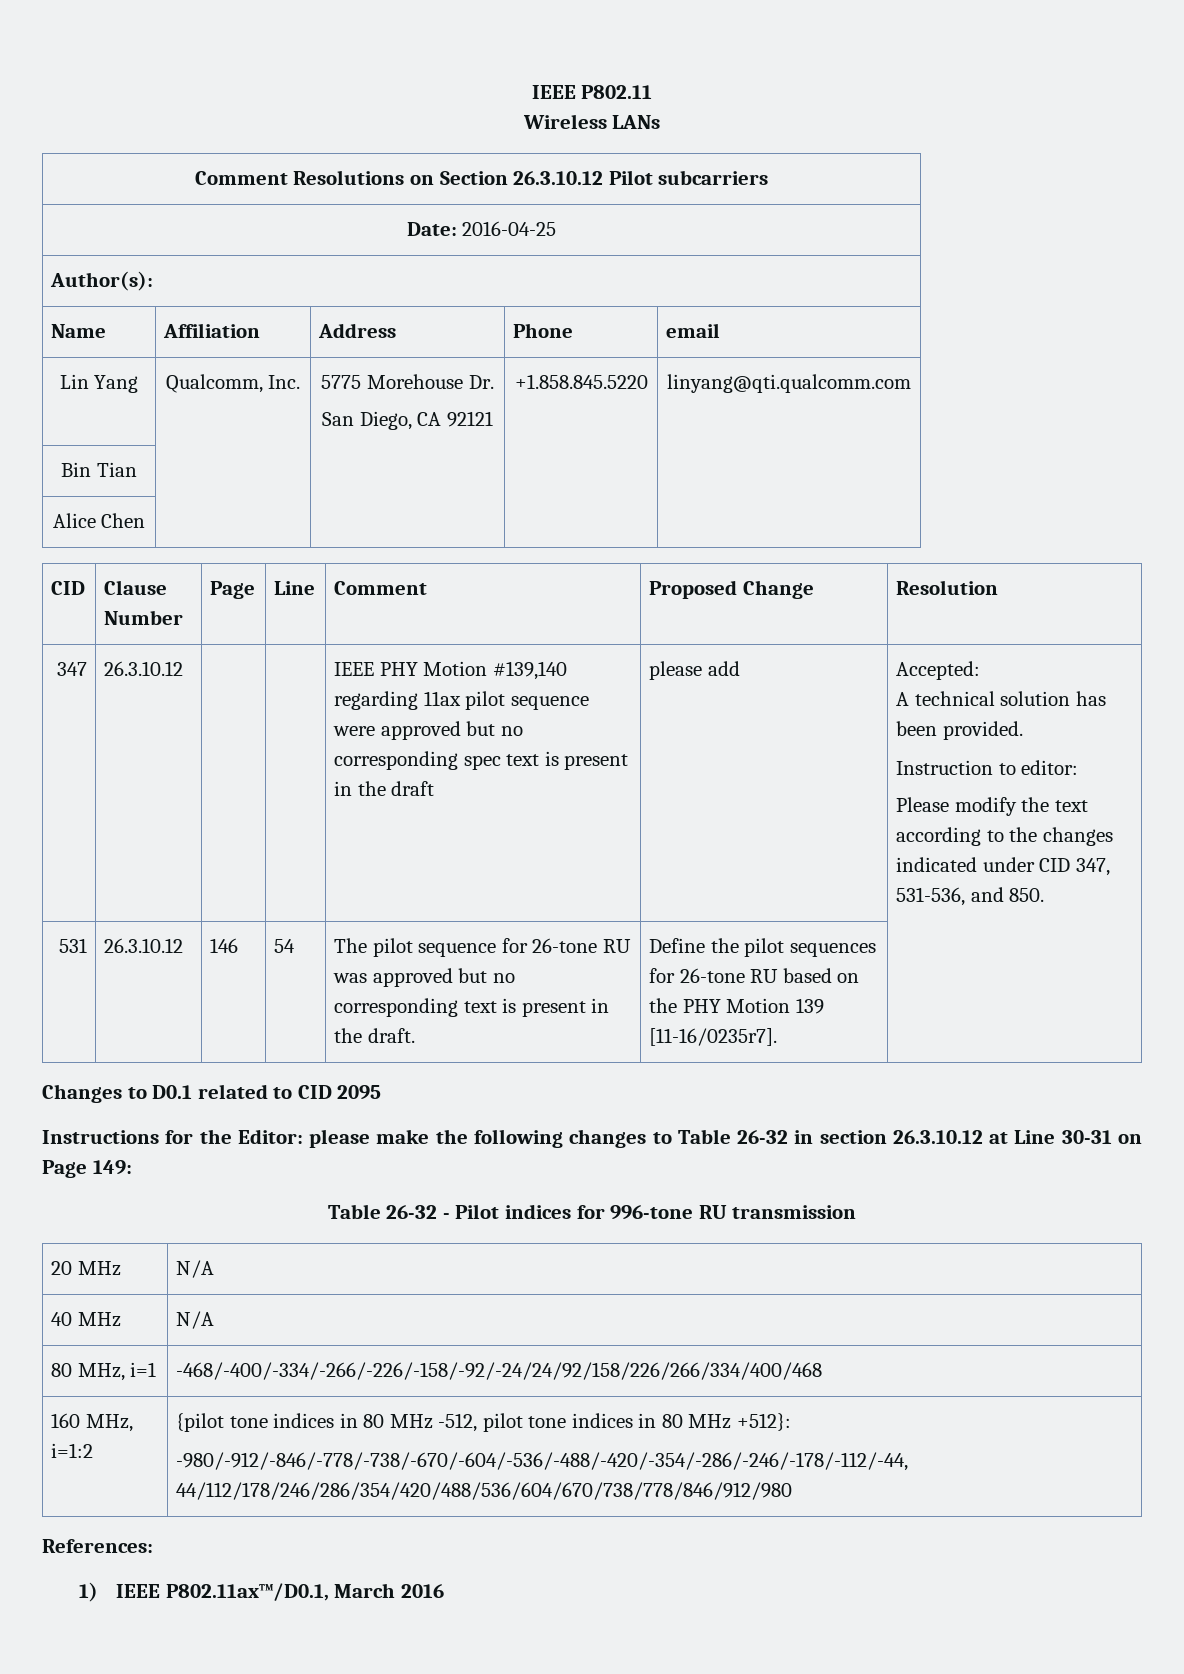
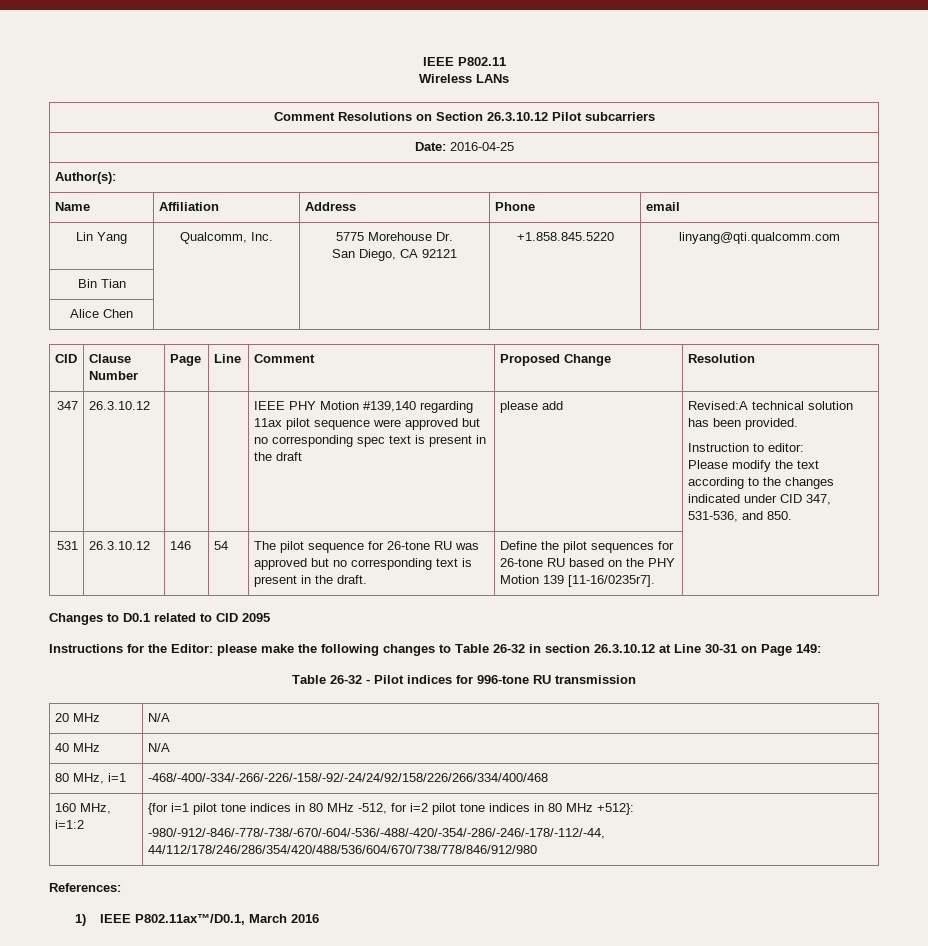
- Accepted:
- A technical solution has been provided.
+ Revised:A technical solution has been provided.
- 160 MHz, i=1:2 | {pilot tone indices in 80 MHz -512, pilot tone indices in 80 MHz +512}:
+ 160 MHz, i=1:2 | {for i=1 pilot tone indices in 80 MHz -512, for i=2 pilot tone indices in 80 MHz +512}:

